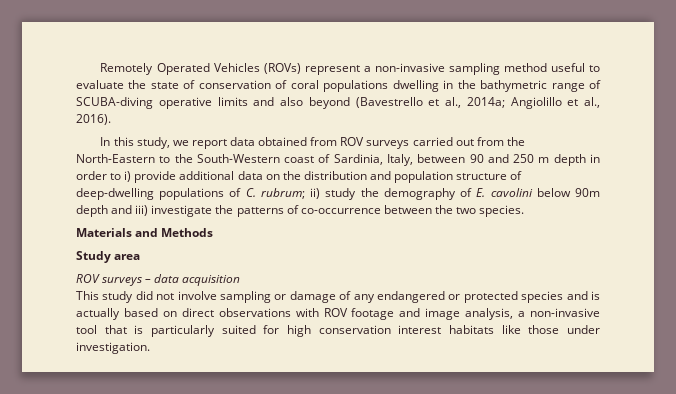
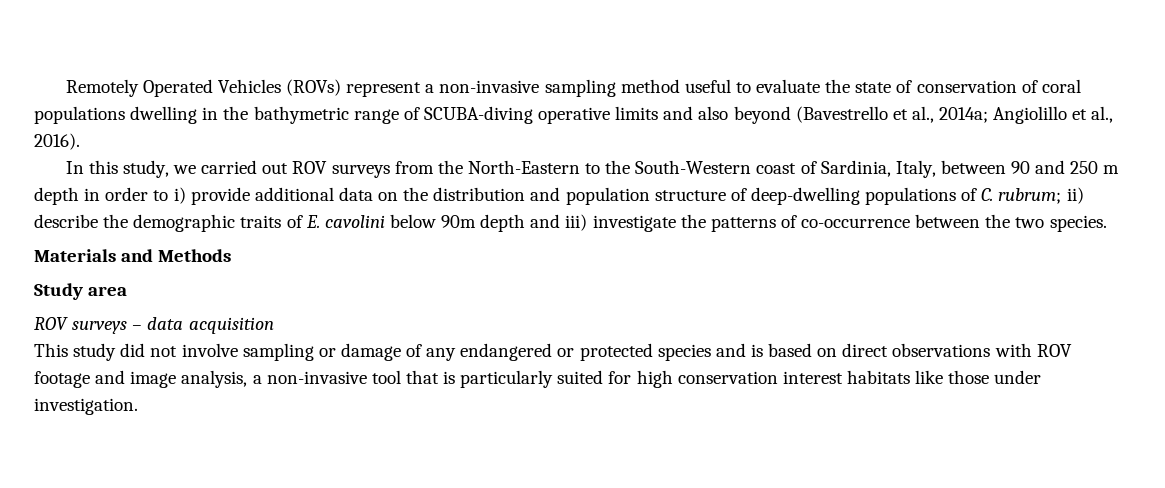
- In this study, we report data obtained from ROV surveys carried out from the North-Eastern to the South-Western coast of Sardinia, Italy, between 90 and 250 m depth in order to i) provide additional data on the distribution and population structure of deep-dwelling populations of C. rubrum; ii) study the demography of E. cavolini below 90m depth and iii) investigate the patterns of co-occurrence between the two species.
+ In this study, we carried out ROV surveys from the North-Eastern to the South-Western coast of Sardinia, Italy, between 90 and 250 m depth in order to i) provide additional data on the distribution and population structure of deep-dwelling populations of C. rubrum; ii) describe the demographic traits of E. cavolini below 90m depth and iii) investigate the patterns of co-occurrence between the two species.
- This study did not involve sampling or damage of any endangered or protected species and is actually based on direct observations with ROV footage and image analysis, a non-invasive tool that is particularly suited for high conservation interest habitats like those under investigation.
+ This study did not involve sampling or damage of any endangered or protected species and is based on direct observations with ROV footage and image analysis, a non-invasive tool that is particularly suited for high conservation interest habitats like those under investigation.

